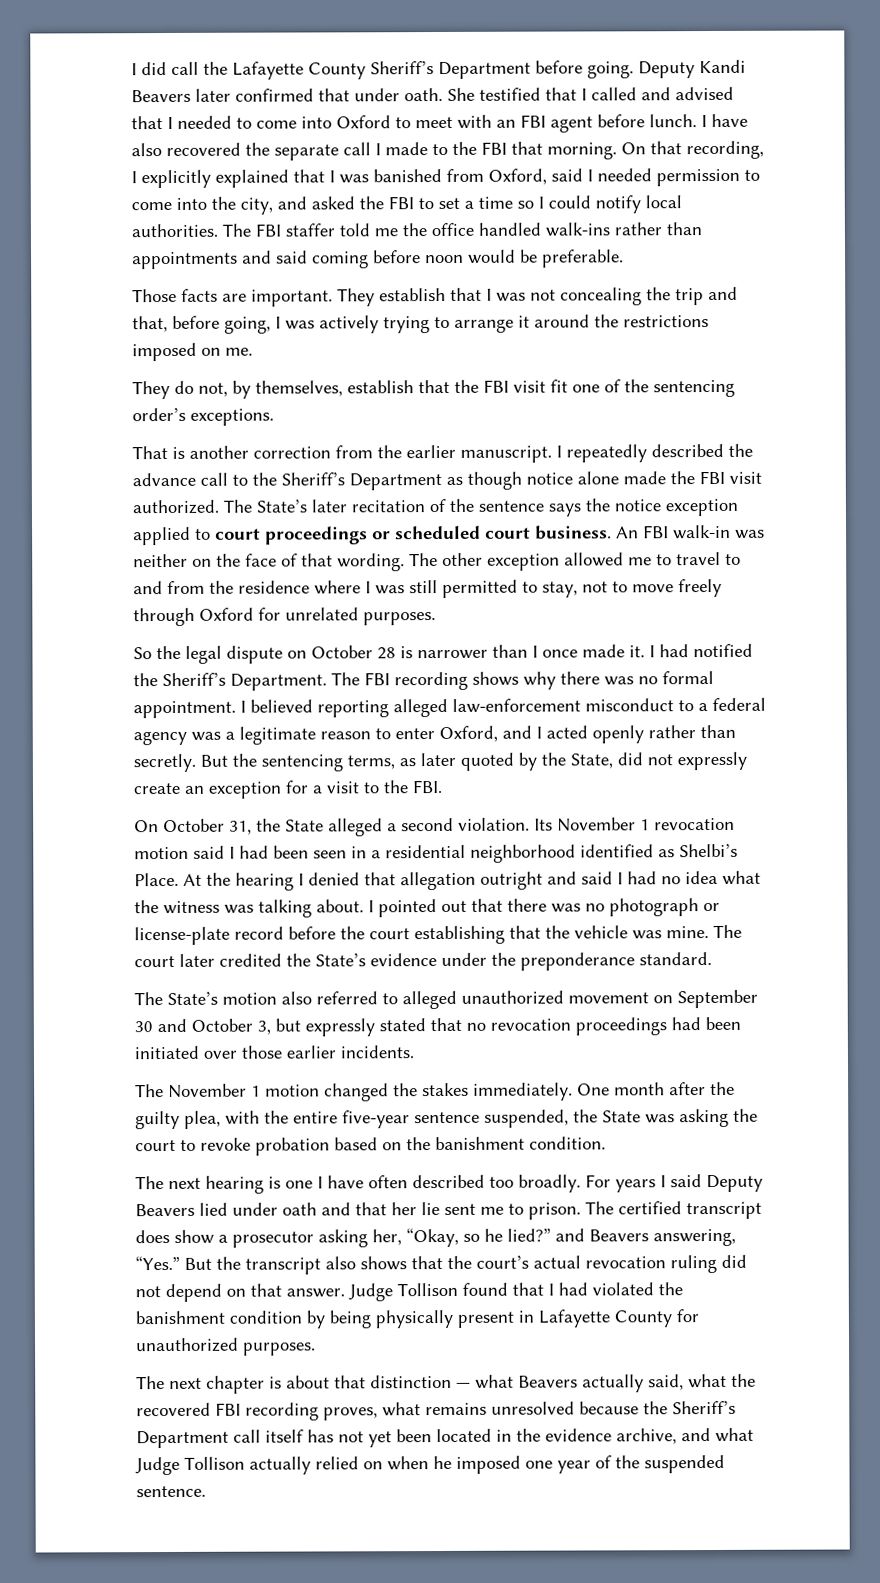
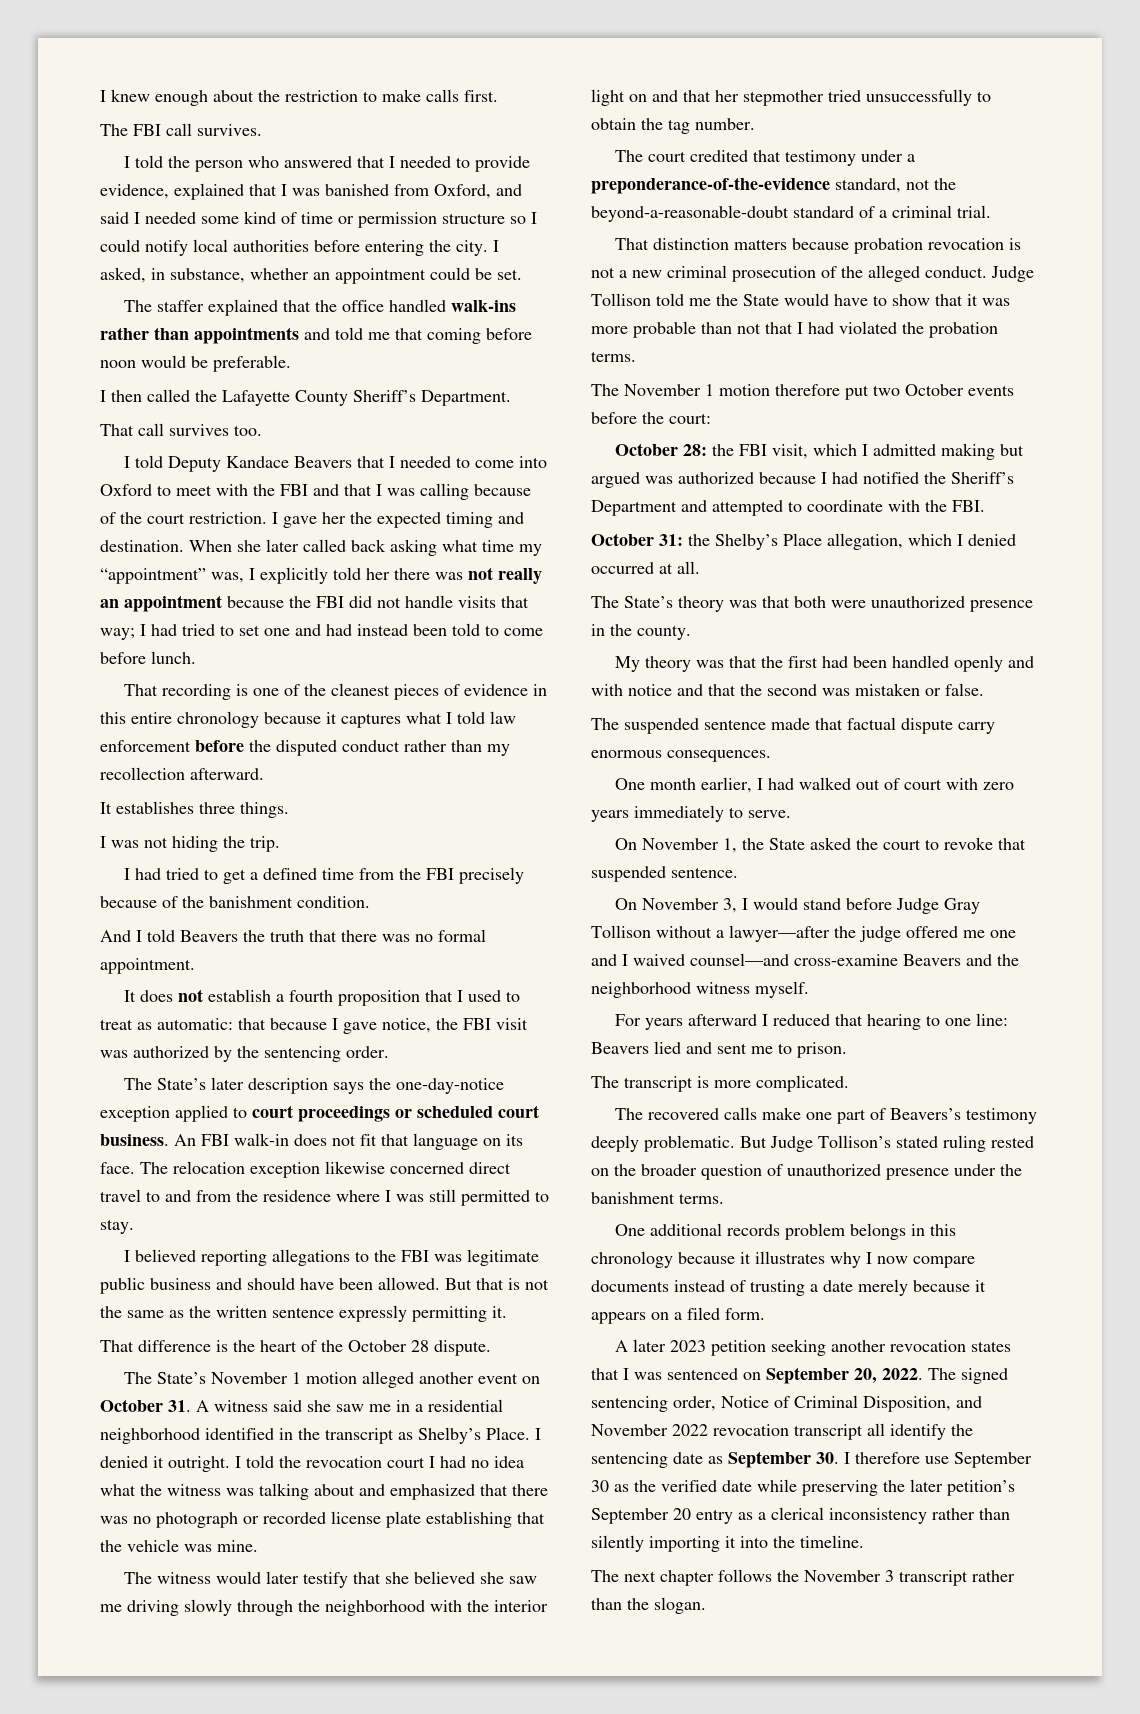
- I did call the Lafayette County Sheriff’s Department before going. Deputy Kandi Beavers later confirmed that under oath. She testified that I called and advised that I needed to come into Oxford to meet with an FBI agent before lunch. I have also recovered the separate call I made to the FBI that morning. On that recording, I explicitly explained that I was banished from Oxford, said I needed permission to come into the city, and asked the FBI to set a time so I could notify local authorities. The FBI staffer told me the office handled walk-ins rather than appointments and said coming before noon would be preferable.
- Those facts are important. They establish that I was not concealing the trip and that, before going, I was actively trying to arrange it around the restrictions imposed on me.
- They do not, by themselves, establish that the FBI visit fit one of the sentencing order’s exceptions.
- That is another correction from the earlier manuscript. I repeatedly described the advance call to the Sheriff’s Department as though notice alone made the FBI visit authorized. The State’s later recitation of the sentence says the notice exception applied to court proceedings or scheduled court business.
+ I knew enough about the restriction to make calls first.
+ The FBI call survives.
+ I told the person who answered that I needed to provide evidence, explained that I was banished from Oxford, and said I needed some kind of time or permission structure so I could notify local authorities before entering the city. I asked, in substance, whether an appointment could be set.
+ The staffer explained that the office handled walk-ins rather than appointments and told me that coming before noon would be preferable.
+ I then called the Lafayette County Sheriff’s Department.
+ That call survives too.
+ I told Deputy Kandace Beavers that I needed to come into Oxford to meet with the FBI and that I was calling because of the court restriction. I gave her the expected timing and destination. When she later called back asking what time my “appointment” was, I explicitly told her there was not really an appointment because the FBI did not handle visits that way; I had tried to set one and had instead been told to come before lunch.
+ That recording is one of the cleanest pieces of evidence in this entire chronology because it captures what I told law enforcement before the disputed conduct rather than my recollection afterward.
+ It establishes three things.
+ I was not hiding the trip.
+ I had tried to get a defined time from the FBI precisely because of the banishment condition.
+ And I told Beavers the truth that there was no formal appointment.
+ It does not establish a fourth proposition that I used to treat as automatic: that because I gave notice, the FBI visit was authorized by the sentencing order.
+ The State’s later description says the one-day-notice exception applied to court proceedings or scheduled court business.
- An FBI walk-in was neither on the face of that wording. The other exception allowed me to travel to and from the residence where I was still permitted to stay, not to move freely through Oxford for unrelated purposes.
- So the legal dispute on October 28 is narrower than I once made it. I had notified the Sheriff’s Department. The FBI recording shows why there was no formal appointment. I believed reporting alleged law-enforcement misconduct to a federal agency was a legitimate reason to enter Oxford, and I acted openly rather than secretly. But the sentencing terms, as later quoted by the State, did not expressly create an exception for a visit to the FBI.
- On October 31, the State alleged a second violation. Its November 1 revocation motion said I had been seen in a residential neighborhood identified as Shelbi’s Place. At the hearing I denied that allegation outright and said I had no idea what the witness was talking about. I pointed out that there was no photograph or license-plate record before the court establishing that the vehicle was mine. The court later credited the State’s evidence under the preponderance standard.
- The State’s motion also referred to alleged unauthorized movement on September 30 and October 3, but expressly stated that no revocation proceedings had been initiated over those earlier incidents.
- The November 1 motion changed the stakes immediately. One month after the guilty plea, with the entire five-year sentence suspended, the State was asking the court to revoke probation based on the banishment condition.
- The next hearing is one I have often described too broadly. For years I said Deputy Beavers lied under oath and that her lie sent me to prison. The certified transcript does show a prosecutor asking her, “Okay, so he lied?” and Beavers answering, “Yes.” But the transcript also shows that the court’s actual revocation ruling did not depend on that answer. Judge Tollison found that I had violated the banishment condition by being physically present in Lafayette County for unauthorized purposes.
- The next chapter is about that distinction — what Beavers actually said, what the recovered FBI recording proves, what remains unresolved because the Sheriff’s Department call itself has not yet been located in the evidence archive, and what Judge Tollison actually relied on when he imposed one year of the suspended sentence.
+ An FBI walk-in does not fit that language on its face. The relocation exception likewise concerned direct travel to and from the residence where I was still permitted to stay.
+ I believed reporting allegations to the FBI was legitimate public business and should have been allowed. But that is not the same as the written sentence expressly permitting it.
+ That difference is the heart of the October 28 dispute.
+ The State’s November 1 motion alleged another event on October 31. A witness said she saw me in a residential neighborhood identified in the transcript as Shelby’s Place. I denied it outright. I told the revocation court I had no idea what the witness was talking about and emphasized that there was no photograph or recorded license plate establishing that the vehicle was mine.
+ The witness would later testify that she believed she saw me driving slowly through the neighborhood with the interior light on and that her stepmother tried unsuccessfully to obtain the tag number.
+ The court credited that testimony under a preponderance-of-the-evidence standard, not the beyond-a-reasonable-doubt standard of a criminal trial.
+ That distinction matters because probation revocation is not a new criminal prosecution of the alleged conduct. Judge Tollison told me the State would have to show that it was more probable than not that I had violated the probation terms.
+ The November 1 motion therefore put two October events before the court:
+ October 28: the FBI visit, which I admitted making but argued was authorized because I had notified the Sheriff’s Department and attempted to coordinate with the FBI.
+ October 31: the Shelby’s Place allegation, which I denied occurred at all.
+ The State’s theory was that both were unauthorized presence in the county.
+ My theory was that the first had been handled openly and with notice and that the second was mistaken or false.
+ The suspended sentence made that factual dispute carry enormous consequences.
+ One month earlier, I had walked out of court with zero years immediately to serve.
+ On November 1, the State asked the court to revoke that suspended sentence.
+ On November 3, I would stand before Judge Gray Tollison without a lawyer—after the judge offered me one and I waived counsel—and cross-examine Beavers and the neighborhood witness myself.
+ For years afterward I reduced that hearing to one line: Beavers lied and sent me to prison.
+ The transcript is more complicated.
+ The recovered calls make one part of Beavers’s testimony deeply problematic. But Judge Tollison’s stated ruling rested on the broader question of unauthorized presence under the banishment terms.
+ One additional records problem belongs in this chronology because it illustrates why I now compare documents instead of trusting a date merely because it appears on a filed form.
+ A later 2023 petition seeking another revocation states that I was sentenced on September 20, 2022. The signed sentencing order, Notice of Criminal Disposition, and November 2022 revocation transcript all identify the sentencing date as September 30. I therefore use September 30 as the verified date while preserving the later petition’s September 20 entry as a clerical inconsistency rather than silently importing it into the timeline.
+ The next chapter follows the November 3 transcript rather than the slogan.

